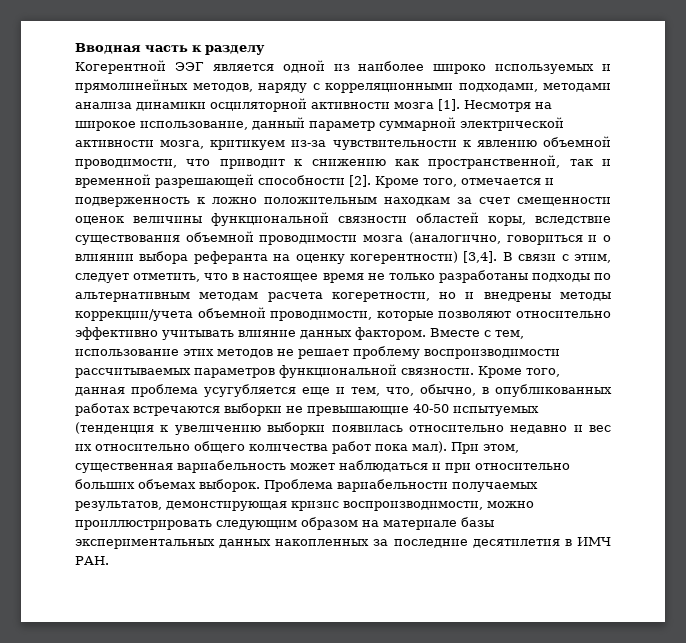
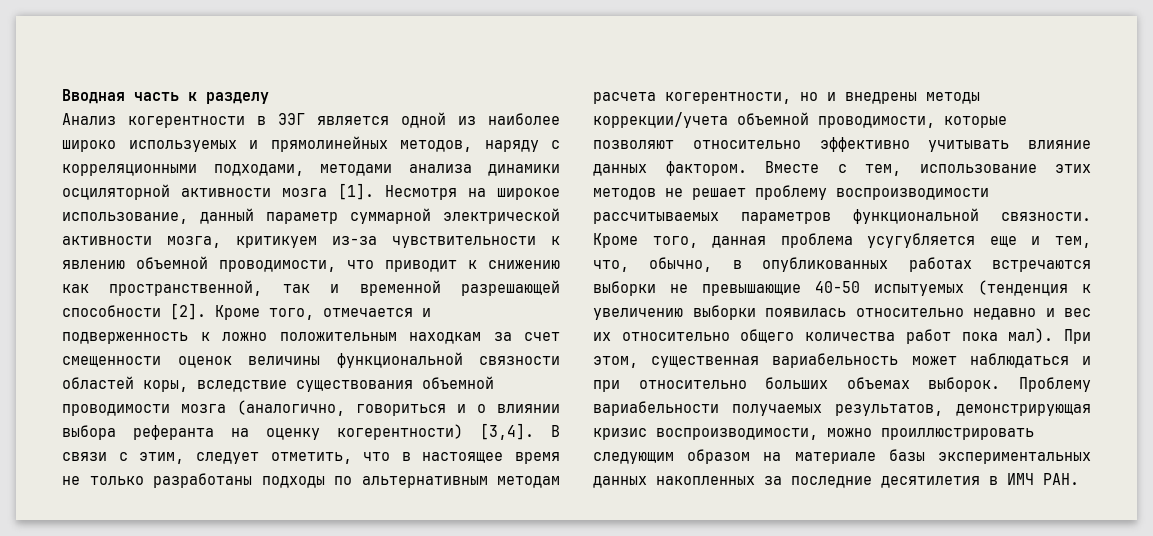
- Когерентной ЭЭГ является одной из наиболее широко используемых и прямолинейных методов, наряду с корреляционными подходами, методами анализа динамики осциляторной активности мозга [1].
+ Анализ когерентности в ЭЭГ является одной из наиболее широко используемых и прямолинейных методов, наряду с корреляционными подходами, методами анализа динамики осциляторной активности мозга [1].
- В связи с этим, следует отметить, что в настоящее время не только разработаны подходы по альтернативным методам расчета когеретности, но и внедрены методы коррекции/учета объемной проводимости, которые позволяют относительно эффективно учитывать влияние данных фактором.
+ В связи с этим, следует отметить, что в настоящее время не только разработаны подходы по альтернативным методам расчета когерентности, но и внедрены методы коррекции/учета объемной проводимости, которые позволяют относительно эффективно учитывать влияние данных фактором.
- Проблема вариабельности получаемых результатов, демонстирующая кризис воспроизводимости, можно проиллюстрировать следующим образом на материале базы экспериментальных данных накопленных за последние десятилетия в ИМЧ РАН.
+ Проблему вариабельности получаемых результатов, демонстрирующая кризис воспроизводимости, можно проиллюстрировать следующим образом на материале базы экспериментальных данных накопленных за последние десятилетия в ИМЧ РАН.

